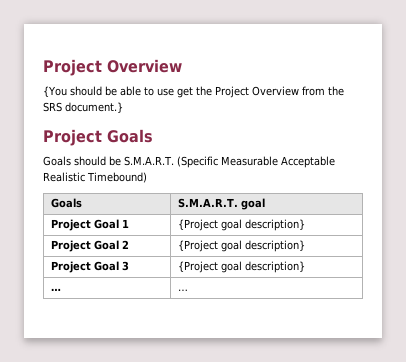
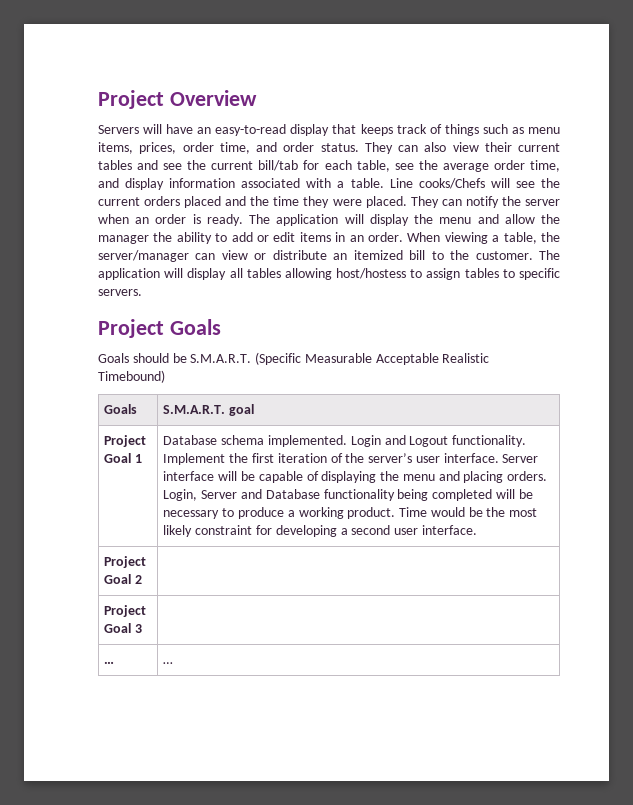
- {You should be able to use get the Project Overview from the SRS document.}
+ Servers will have an easy-to-read display that keeps track of things such as menu items, prices, order time, and order status. They can also view their current tables and see the current bill/tab for each table, see the average order time, and display information associated with a table. Line cooks/Chefs will see the current orders placed and the time they were placed. They can notify the server when an order is ready. The application will display the menu and allow the manager the ability to add or edit items in an order. When viewing a table, the server/manager can view or distribute an itemized bill to the customer. The application will display all tables allowing host/hostess to assign tables to specific servers.
- Project Goal 1 | {Project goal description}
+ Project Goal 1 | Database schema implemented. Login and Logout functionality. Implement the first iteration of the server’s user interface. Server interface will be capable of displaying the menu and placing orders. Login, Server and Database functionality being completed will be necessary to produce a working product. Time would be the most likely constraint for developing a second user interface.
- Project Goal 2 | {Project goal description}
+ Project Goal 2 |
- Project Goal 3 | {Project goal description}
+ Project Goal 3 |

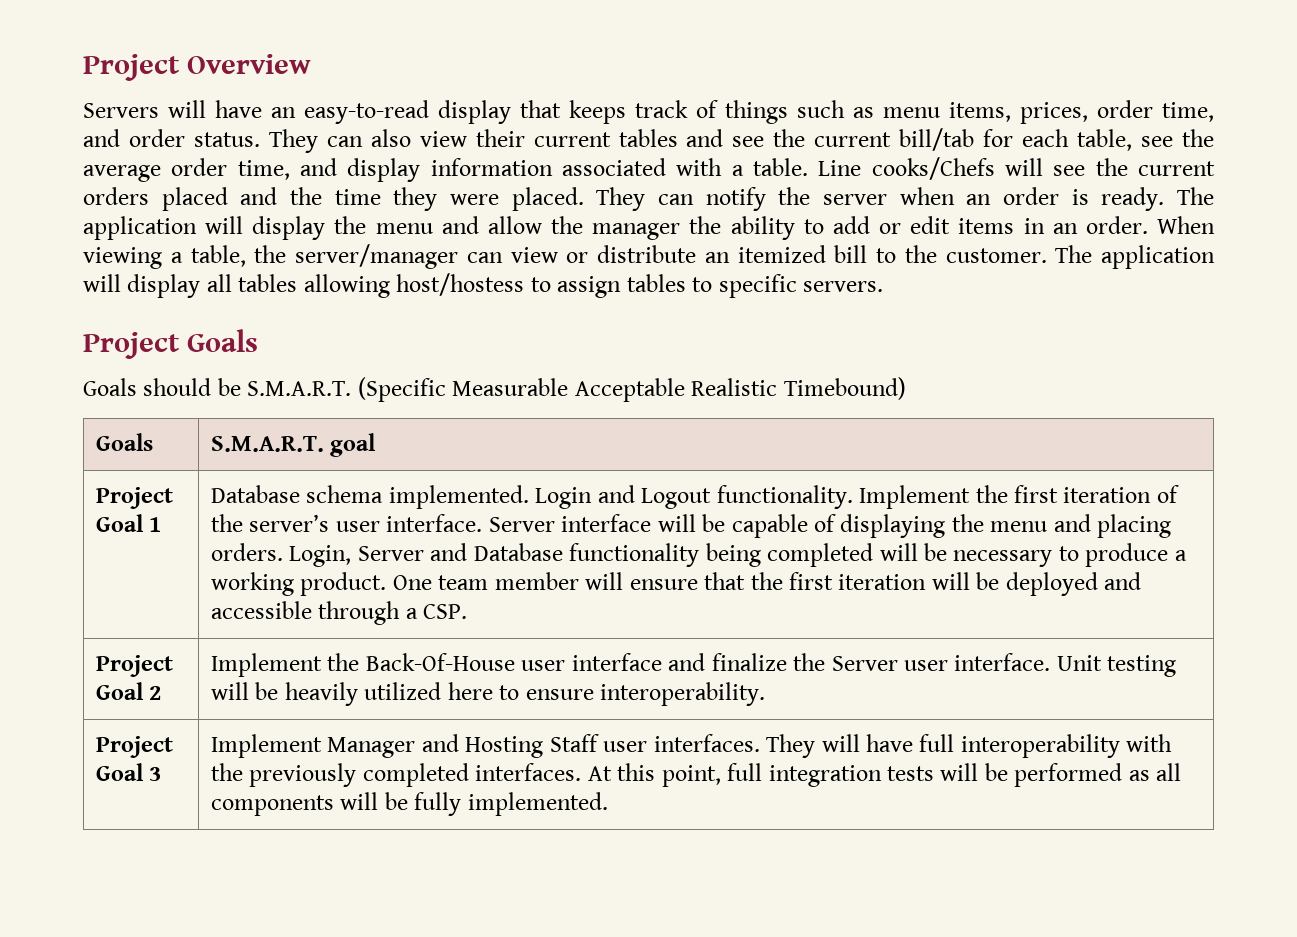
- Time would be the most likely constraint for developing a second user interface.
- Project Goal 2 |
- Project Goal 3 |
- … | …
+ One team member will ensure that the first iteration will be deployed and accessible through a CSP.
+ Project Goal 2 | Implement the Back-Of-House user interface and finalize the Server user interface. Unit testing will be heavily utilized here to ensure interoperability.
+ Project Goal 3 | Implement Manager and Hosting Staff user interfaces. They will have full interoperability with the previously completed interfaces. At this point, full integration tests will be performed as all components will be fully implemented.

